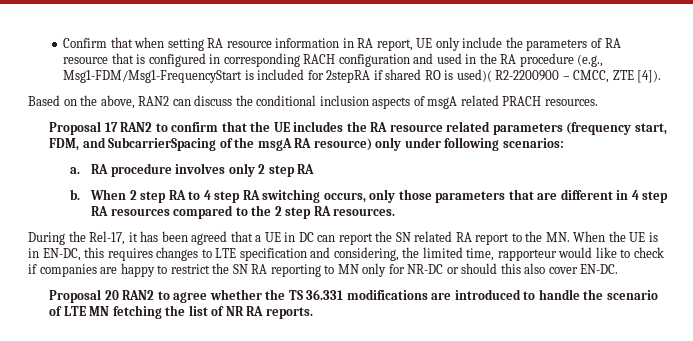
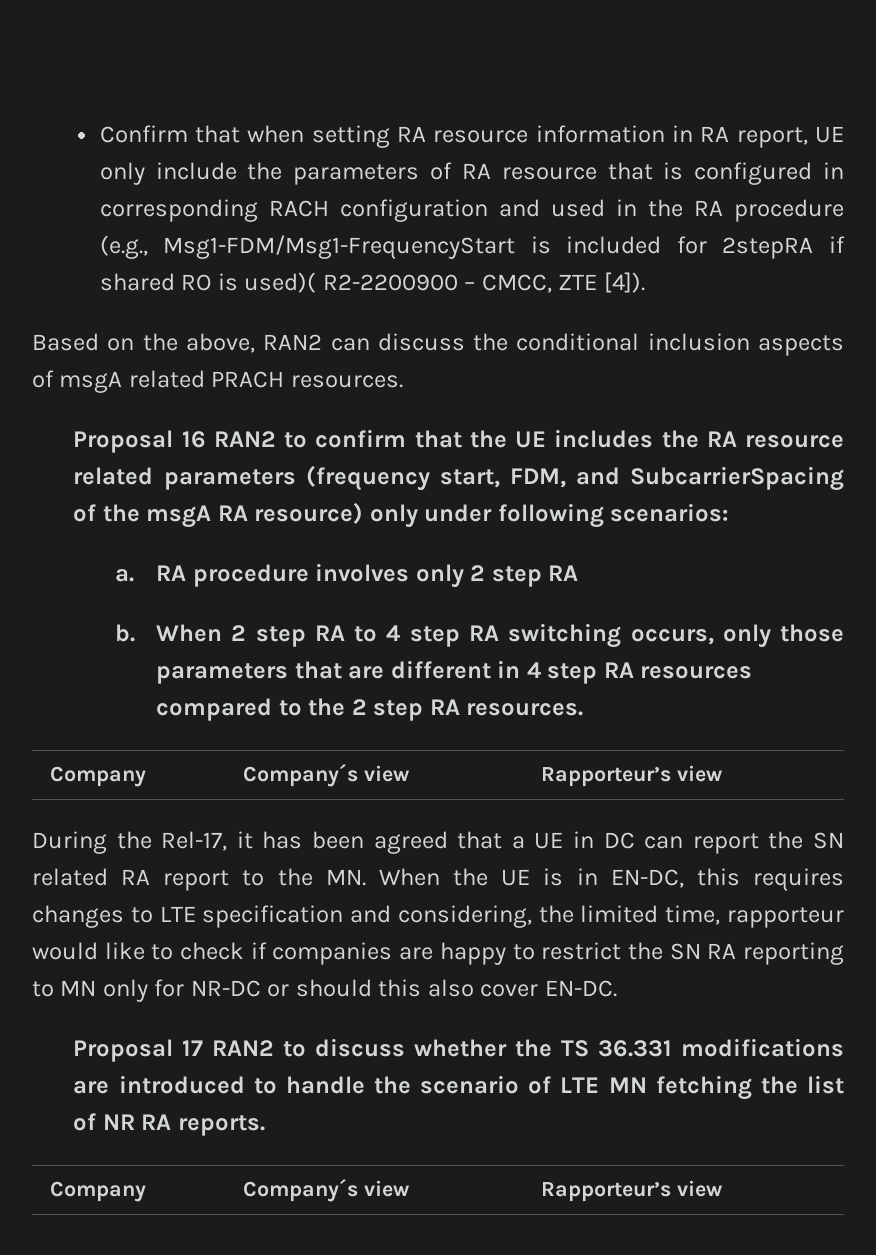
- Proposal 17 RAN2 to confirm that the UE includes the RA resource related parameters (frequency start, FDM, and SubcarrierSpacing of the msgA RA resource) only under following scenarios:
+ Proposal 16 RAN2 to confirm that the UE includes the RA resource related parameters (frequency start, FDM, and SubcarrierSpacing of the msgA RA resource) only under following scenarios:
  When 2 step RA to 4 step RA switching occurs, only those parameters that are different in 4 step RA resources compared to the 2 step RA resources.
+ Company | Company´s view | Rapporteur’s view
- Proposal 20 RAN2 to agree whether the TS 36.331 modifications are introduced to handle the scenario of LTE MN fetching the list of NR RA reports.
+ Proposal 17 RAN2 to discuss whether the TS 36.331 modifications are introduced to handle the scenario of LTE MN fetching the list of NR RA reports.
+ Company | Company´s view | Rapporteur’s view

